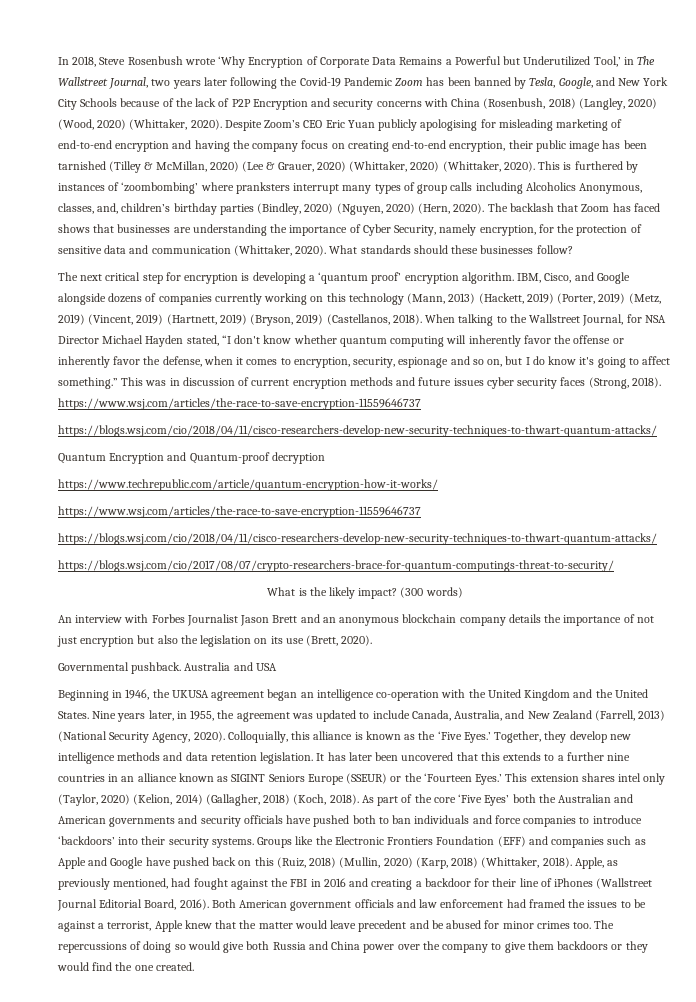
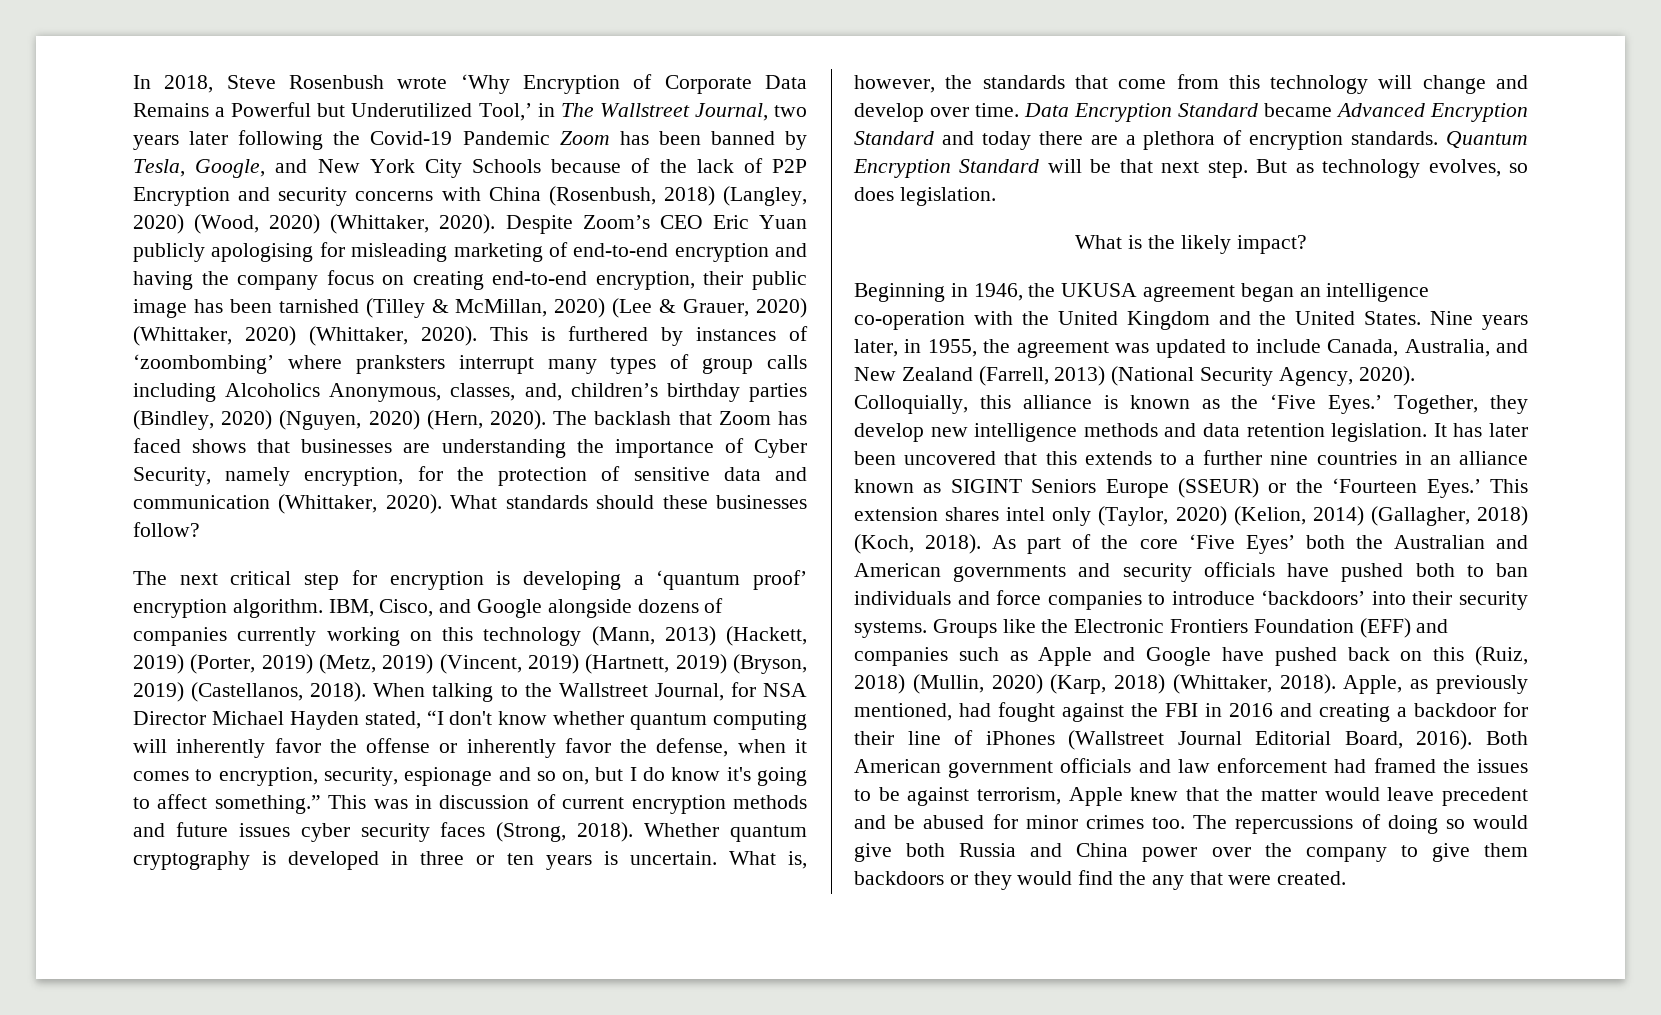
- This was in discussion of current encryption methods and future issues cyber security faces (Strong, 2018). https://www.wsj.com/articles/the-race-to-save-encryption-11559646737
- https://blogs.wsj.com/cio/2018/04/11/cisco-researchers-develop-new-security-techniques-to-thwart-quantum-attacks/
- Quantum Encryption and Quantum-proof decryption
- https://www.techrepublic.com/article/quantum-encryption-how-it-works/
- https://www.wsj.com/articles/the-race-to-save-encryption-11559646737
- https://blogs.wsj.com/cio/2018/04/11/cisco-researchers-develop-new-security-techniques-to-thwart-quantum-attacks/
- https://blogs.wsj.com/cio/2017/08/07/crypto-researchers-brace-for-quantum-computings-threat-to-security/
+ This was in discussion of current encryption methods and future issues cyber security faces (Strong, 2018). Whether quantum cryptography is developed in three or ten years is uncertain. What is, however, the standards that come from this technology will change and develop over time. Data Encryption Standard became Advanced Encryption Standard and today there are a plethora of encryption standards. Quantum Encryption Standard will be that next step. But as technology evolves, so does legislation.
- (300 words)
- An interview with Forbes Journalist Jason Brett and an anonymous blockchain company details the importance of not just encryption but also the legislation on its use (Brett, 2020).
- Governmental pushback. Australia and USA
- Both American government officials and law enforcement had framed the issues to be against a terrorist, Apple knew that the matter would leave precedent and be abused for minor crimes too.
+ Both American government officials and law enforcement had framed the issues to be against terrorism, Apple knew that the matter would leave precedent and be abused for minor crimes too.
- The repercussions of doing so would give both Russia and China power over the company to give them backdoors or they would find the one created.
+ The repercussions of doing so would give both Russia and China power over the company to give them backdoors or they would find the any that were created.

